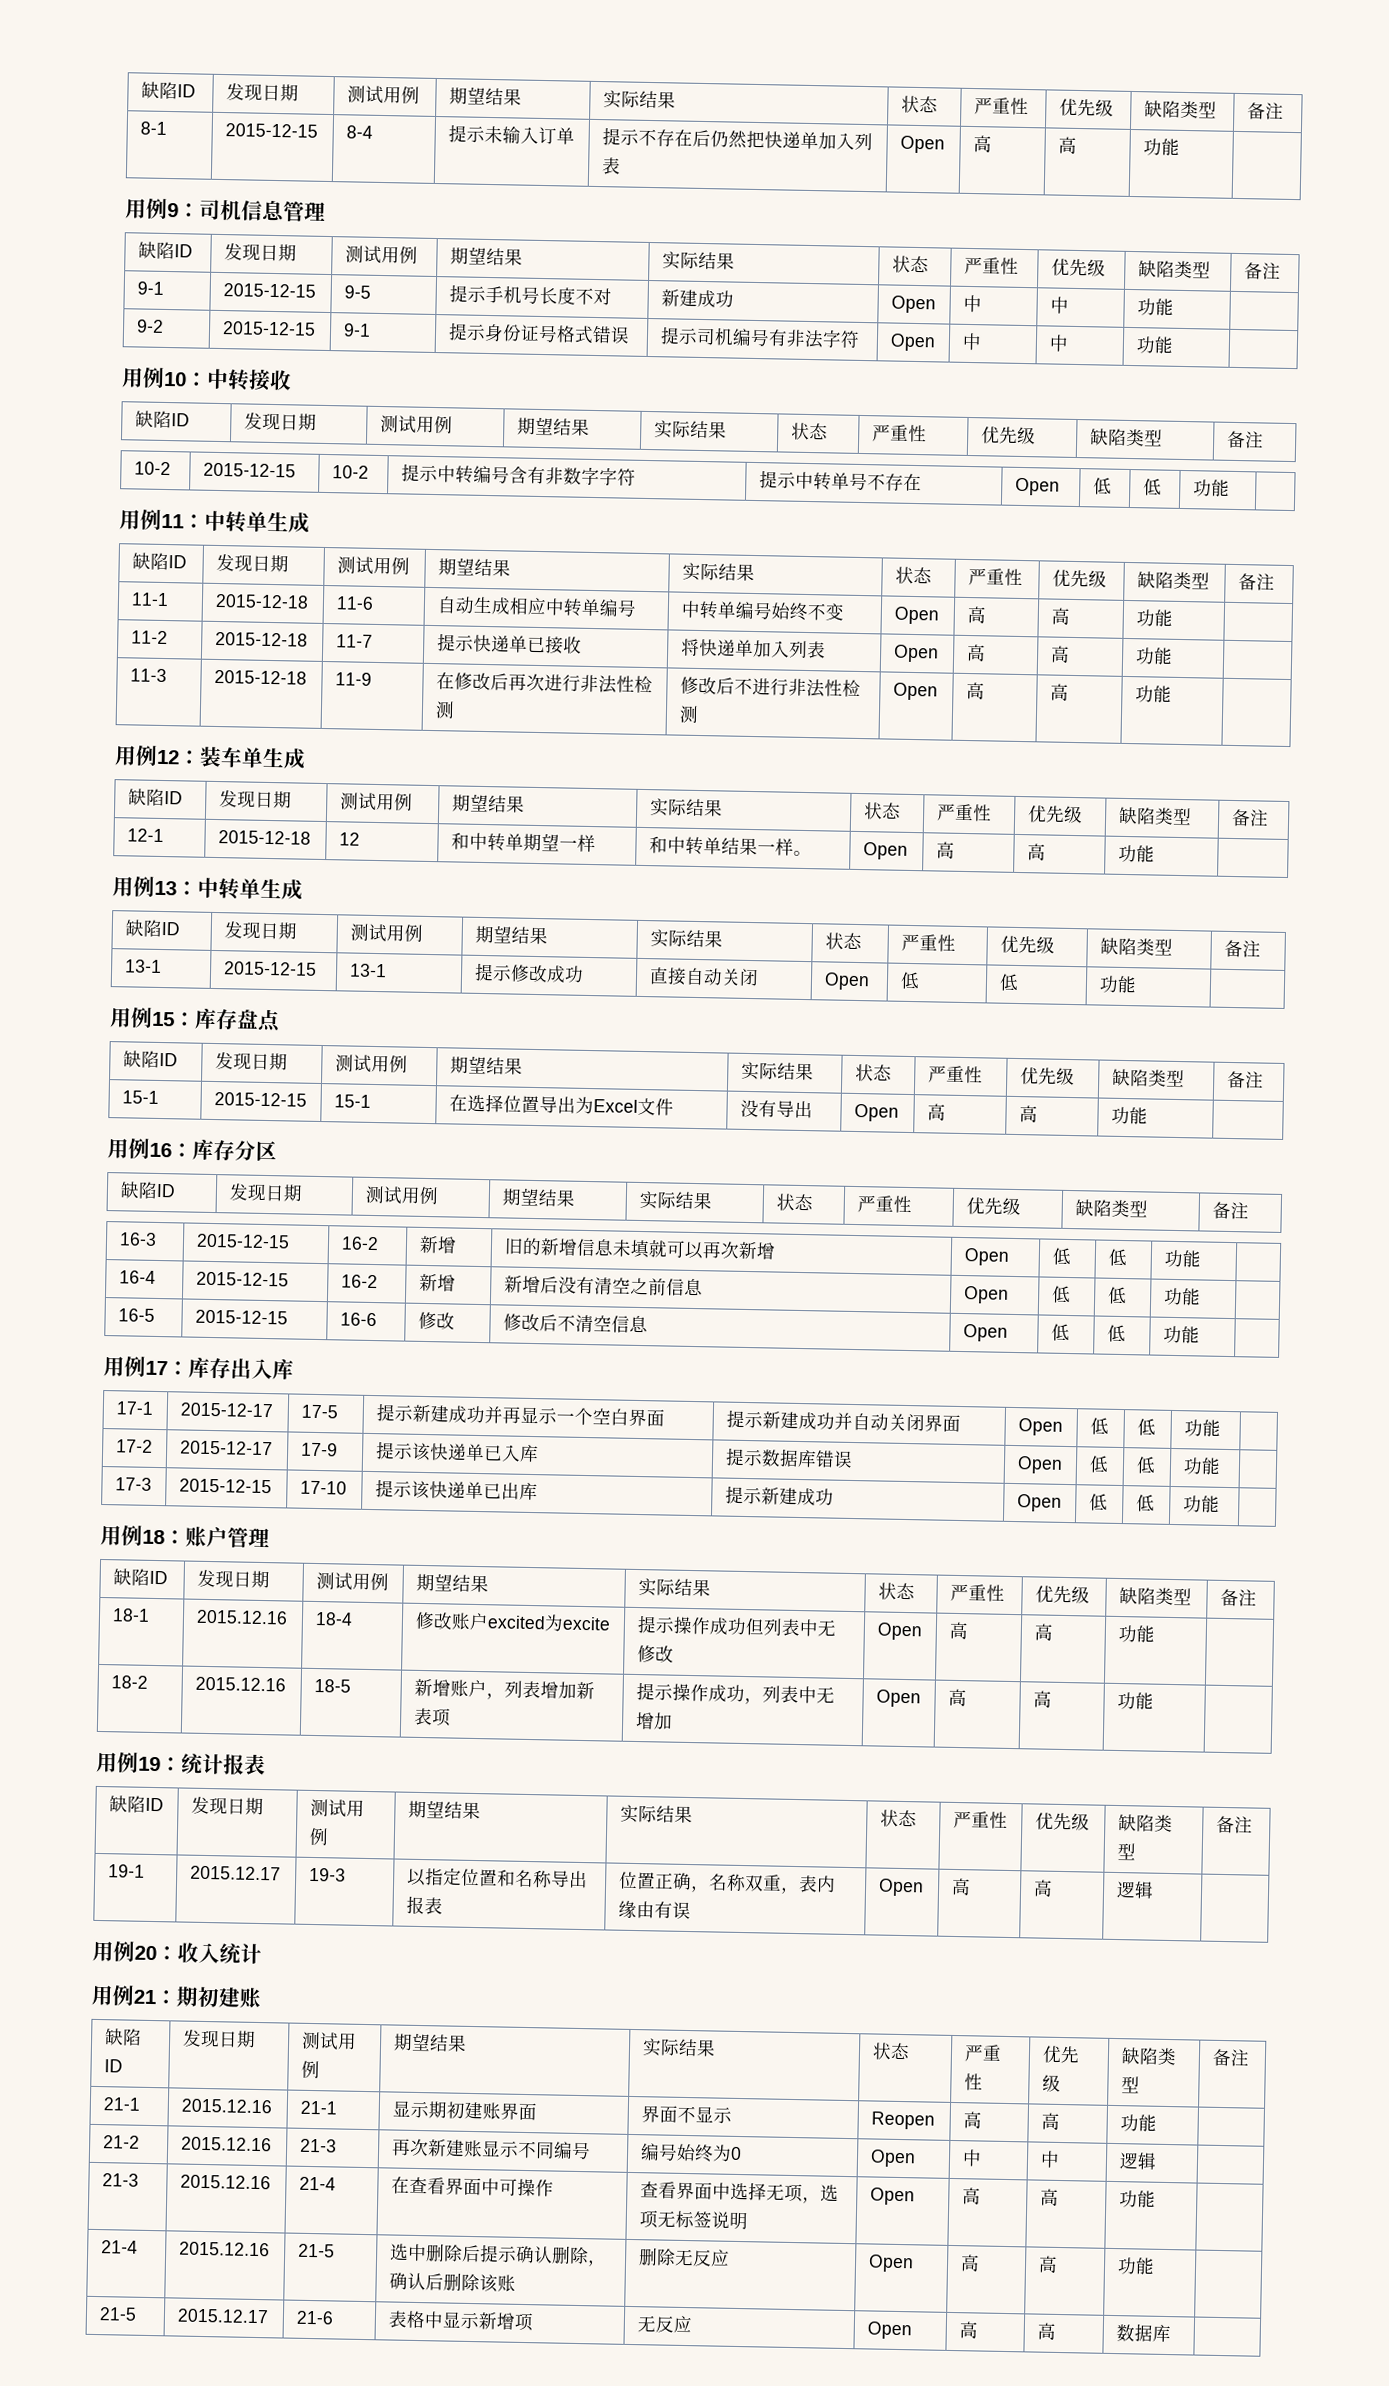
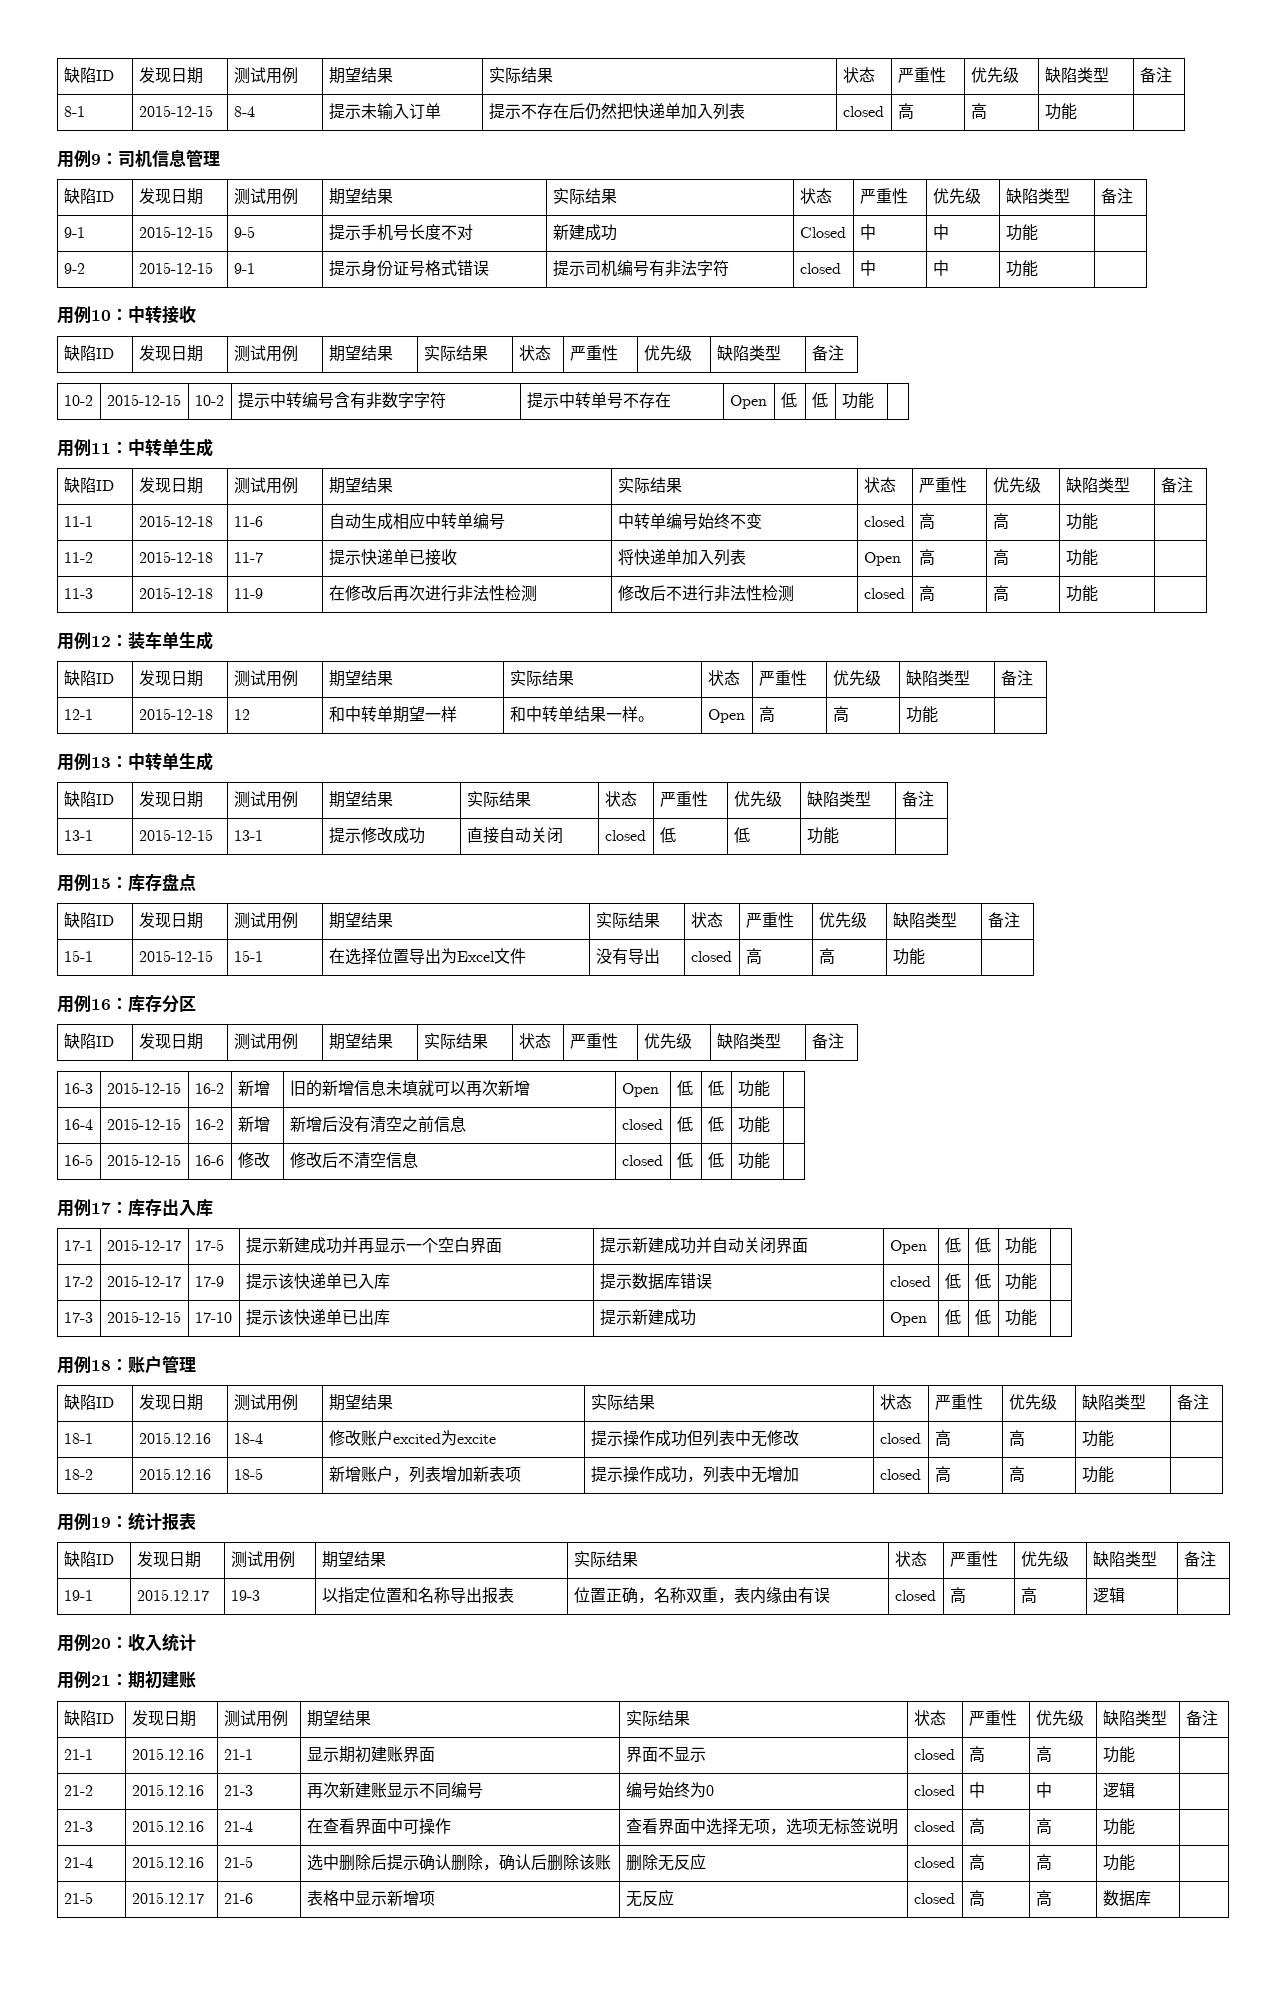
- 8-1 | 2015-12-15 | 8-4 | 提示未输入订单 | 提示不存在后仍然把快递单加入列表 | Open | 高 | 高 | 功能 |
+ 8-1 | 2015-12-15 | 8-4 | 提示未输入订单 | 提示不存在后仍然把快递单加入列表 | closed | 高 | 高 | 功能 |
- 9-1 | 2015-12-15 | 9-5 | 提示手机号长度不对 | 新建成功 | Open | 中 | 中 | 功能 |
+ 9-1 | 2015-12-15 | 9-5 | 提示手机号长度不对 | 新建成功 | Closed | 中 | 中 | 功能 |
- 9-2 | 2015-12-15 | 9-1 | 提示身份证号格式错误 | 提示司机编号有非法字符 | Open | 中 | 中 | 功能 |
+ 9-2 | 2015-12-15 | 9-1 | 提示身份证号格式错误 | 提示司机编号有非法字符 | closed | 中 | 中 | 功能 |
- 11-1 | 2015-12-18 | 11-6 | 自动生成相应中转单编号 | 中转单编号始终不变 | Open | 高 | 高 | 功能 |
+ 11-1 | 2015-12-18 | 11-6 | 自动生成相应中转单编号 | 中转单编号始终不变 | closed | 高 | 高 | 功能 |
- 11-3 | 2015-12-18 | 11-9 | 在修改后再次进行非法性检测 | 修改后不进行非法性检测 | Open | 高 | 高 | 功能 |
+ 11-3 | 2015-12-18 | 11-9 | 在修改后再次进行非法性检测 | 修改后不进行非法性检测 | closed | 高 | 高 | 功能 |
- 13-1 | 2015-12-15 | 13-1 | 提示修改成功 | 直接自动关闭 | Open | 低 | 低 | 功能 |
+ 13-1 | 2015-12-15 | 13-1 | 提示修改成功 | 直接自动关闭 | closed | 低 | 低 | 功能 |
- 15-1 | 2015-12-15 | 15-1 | 在选择位置导出为Excel文件 | 没有导出 | Open | 高 | 高 | 功能 |
+ 15-1 | 2015-12-15 | 15-1 | 在选择位置导出为Excel文件 | 没有导出 | closed | 高 | 高 | 功能 |
- 16-4 | 2015-12-15 | 16-2 | 新增 | 新增后没有清空之前信息 | Open | 低 | 低 | 功能 |
+ 16-4 | 2015-12-15 | 16-2 | 新增 | 新增后没有清空之前信息 | closed | 低 | 低 | 功能 |
- 16-5 | 2015-12-15 | 16-6 | 修改 | 修改后不清空信息 | Open | 低 | 低 | 功能 |
+ 16-5 | 2015-12-15 | 16-6 | 修改 | 修改后不清空信息 | closed | 低 | 低 | 功能 |
- 17-2 | 2015-12-17 | 17-9 | 提示该快递单已入库 | 提示数据库错误 | Open | 低 | 低 | 功能 |
+ 17-2 | 2015-12-17 | 17-9 | 提示该快递单已入库 | 提示数据库错误 | closed | 低 | 低 | 功能 |
- 18-1 | 2015.12.16 | 18-4 | 修改账户excited为excite | 提示操作成功但列表中无修改 | Open | 高 | 高 | 功能 |
+ 18-1 | 2015.12.16 | 18-4 | 修改账户excited为excite | 提示操作成功但列表中无修改 | closed | 高 | 高 | 功能 |
- 18-2 | 2015.12.16 | 18-5 | 新增账户，列表增加新表项 | 提示操作成功，列表中无增加 | Open | 高 | 高 | 功能 |
+ 18-2 | 2015.12.16 | 18-5 | 新增账户，列表增加新表项 | 提示操作成功，列表中无增加 | closed | 高 | 高 | 功能 |
- 19-1 | 2015.12.17 | 19-3 | 以指定位置和名称导出报表 | 位置正确，名称双重，表内缘由有误 | Open | 高 | 高 | 逻辑 |
+ 19-1 | 2015.12.17 | 19-3 | 以指定位置和名称导出报表 | 位置正确，名称双重，表内缘由有误 | closed | 高 | 高 | 逻辑 |
- 21-1 | 2015.12.16 | 21-1 | 显示期初建账界面 | 界面不显示 | Reopen | 高 | 高 | 功能 |
+ 21-1 | 2015.12.16 | 21-1 | 显示期初建账界面 | 界面不显示 | closed | 高 | 高 | 功能 |
- 21-2 | 2015.12.16 | 21-3 | 再次新建账显示不同编号 | 编号始终为0 | Open | 中 | 中 | 逻辑 |
+ 21-2 | 2015.12.16 | 21-3 | 再次新建账显示不同编号 | 编号始终为0 | closed | 中 | 中 | 逻辑 |
- 21-3 | 2015.12.16 | 21-4 | 在查看界面中可操作 | 查看界面中选择无项，选项无标签说明 | Open | 高 | 高 | 功能 |
+ 21-3 | 2015.12.16 | 21-4 | 在查看界面中可操作 | 查看界面中选择无项，选项无标签说明 | closed | 高 | 高 | 功能 |
- 21-4 | 2015.12.16 | 21-5 | 选中删除后提示确认删除，确认后删除该账 | 删除无反应 | Open | 高 | 高 | 功能 |
+ 21-4 | 2015.12.16 | 21-5 | 选中删除后提示确认删除，确认后删除该账 | 删除无反应 | closed | 高 | 高 | 功能 |
- 21-5 | 2015.12.17 | 21-6 | 表格中显示新增项 | 无反应 | Open | 高 | 高 | 数据库 |
+ 21-5 | 2015.12.17 | 21-6 | 表格中显示新增项 | 无反应 | closed | 高 | 高 | 数据库 |

